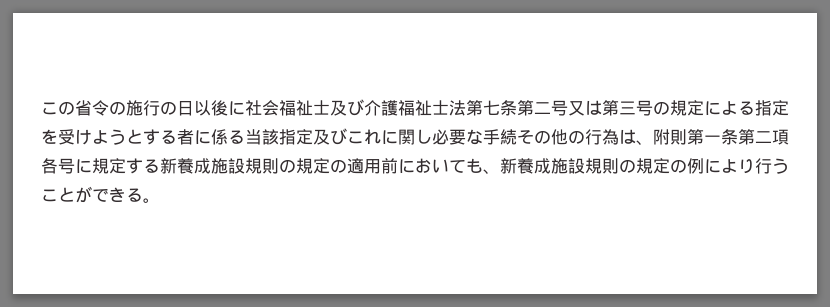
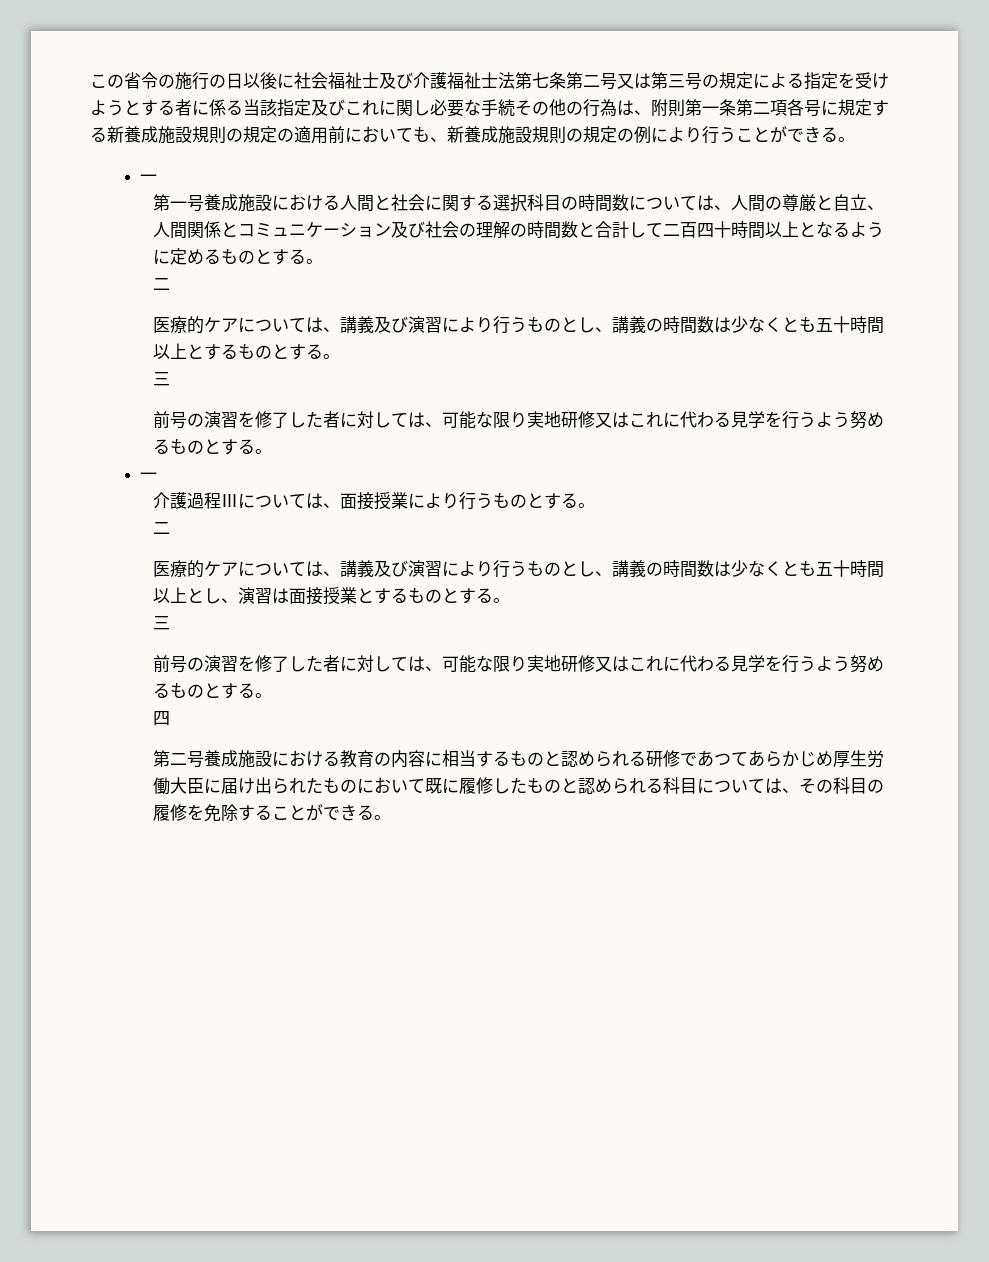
  この省令の施行の日以後に社会福祉士及び介護福祉士法第七条第二号又は第三号の規定による指定を受けようとする者に係る当該指定及びこれに関し必要な手続その他の行為は、附則第一条第二項各号に規定する新養成施設規則の規定の適用前においても、新養成施設規則の規定の例により行うことができる。
+ 一
+ 第一号養成施設における人間と社会に関する選択科目の時間数については、人間の尊厳と自立、人間関係とコミュニケーション及び社会の理解の時間数と合計して二百四十時間以上となるように定めるものとする。
+ 二
+ 医療的ケアについては、講義及び演習により行うものとし、講義の時間数は少なくとも五十時間以上とするものとする。
+ 三
+ 前号の演習を修了した者に対しては、可能な限り実地研修又はこれに代わる見学を行うよう努めるものとする。
+ 一
+ 介護過程Ⅲについては、面接授業により行うものとする。
+ 二
+ 医療的ケアについては、講義及び演習により行うものとし、講義の時間数は少なくとも五十時間以上とし、演習は面接授業とするものとする。
+ 三
+ 前号の演習を修了した者に対しては、可能な限り実地研修又はこれに代わる見学を行うよう努めるものとする。
+ 四
+ 第二号養成施設における教育の内容に相当するものと認められる研修であつてあらかじめ厚生労働大臣に届け出られたものにおいて既に履修したものと認められる科目については、その科目の履修を免除することができる。

